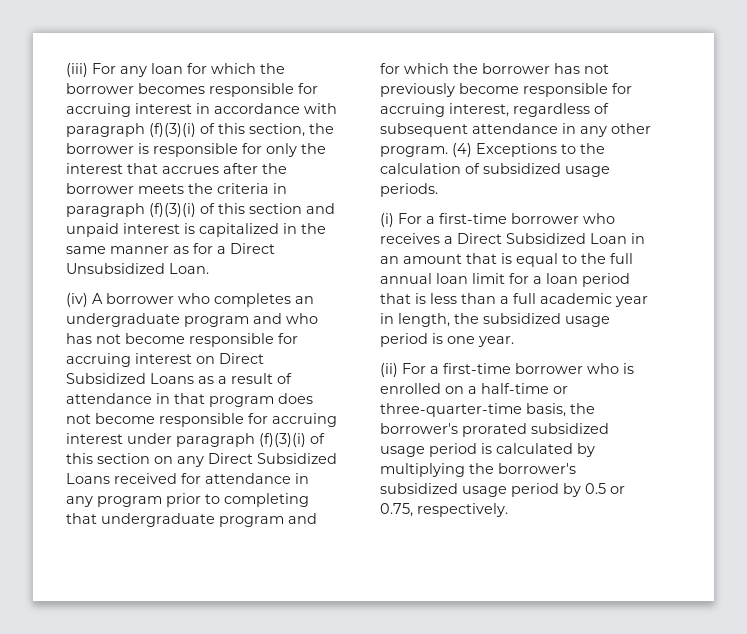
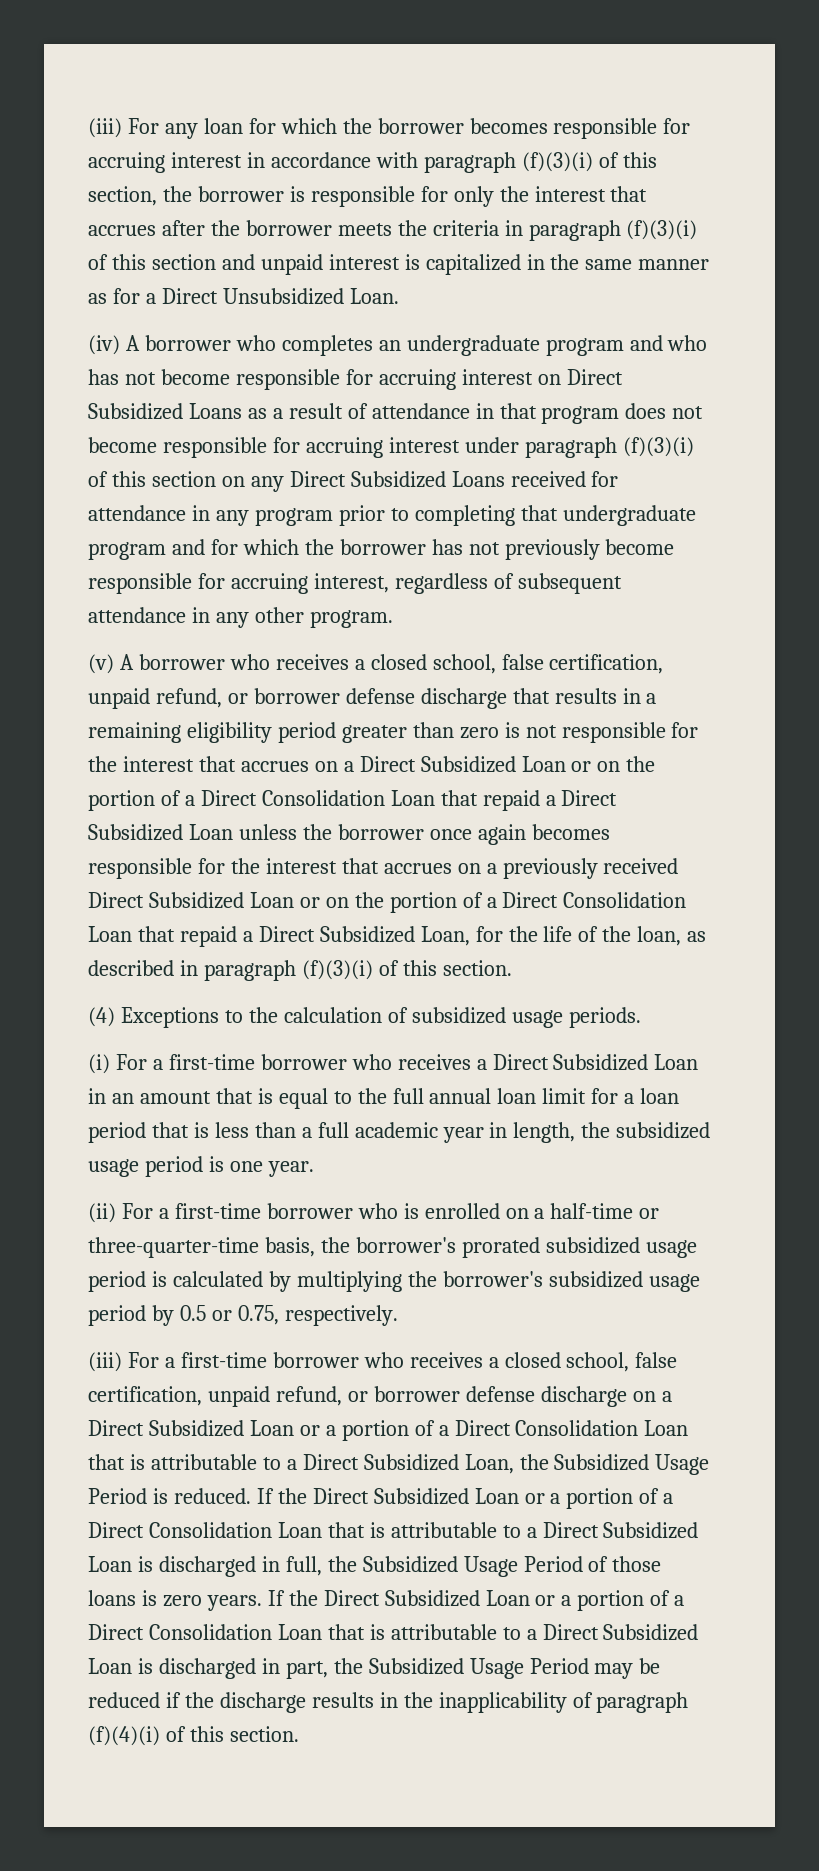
- (iv) A borrower who completes an undergraduate program and who has not become responsible for accruing interest on Direct Subsidized Loans as a result of attendance in that program does not become responsible for accruing interest under paragraph (f)(3)(i) of this section on any Direct Subsidized Loans received for attendance in any program prior to completing that undergraduate program and for which the borrower has not previously become responsible for accruing interest, regardless of subsequent attendance in any other program. (4) Exceptions to the calculation of subsidized usage periods.
+ (iv) A borrower who completes an undergraduate program and who has not become responsible for accruing interest on Direct Subsidized Loans as a result of attendance in that program does not become responsible for accruing interest under paragraph (f)(3)(i) of this section on any Direct Subsidized Loans received for attendance in any program prior to completing that undergraduate program and for which the borrower has not previously become responsible for accruing interest, regardless of subsequent attendance in any other program.
+ (v) A borrower who receives a closed school, false certification, unpaid refund, or borrower defense discharge that results in a remaining eligibility period greater than zero is not responsible for the interest that accrues on a Direct Subsidized Loan or on the portion of a Direct Consolidation Loan that repaid a Direct Subsidized Loan unless the borrower once again becomes responsible for the interest that accrues on a previously received Direct Subsidized Loan or on the portion of a Direct Consolidation Loan that repaid a Direct Subsidized Loan, for the life of the loan, as described in paragraph (f)(3)(i) of this section.
+ (4) Exceptions to the calculation of subsidized usage periods.
+ (iii) For a first-time borrower who receives a closed school, false certification, unpaid refund, or borrower defense discharge on a Direct Subsidized Loan or a portion of a Direct Consolidation Loan that is attributable to a Direct Subsidized Loan, the Subsidized Usage Period is reduced. If the Direct Subsidized Loan or a portion of a Direct Consolidation Loan that is attributable to a Direct Subsidized Loan is discharged in full, the Subsidized Usage Period of those loans is zero years. If the Direct Subsidized Loan or a portion of a Direct Consolidation Loan that is attributable to a Direct Subsidized Loan is discharged in part, the Subsidized Usage Period may be reduced if the discharge results in the inapplicability of paragraph (f)(4)(i) of this section.

